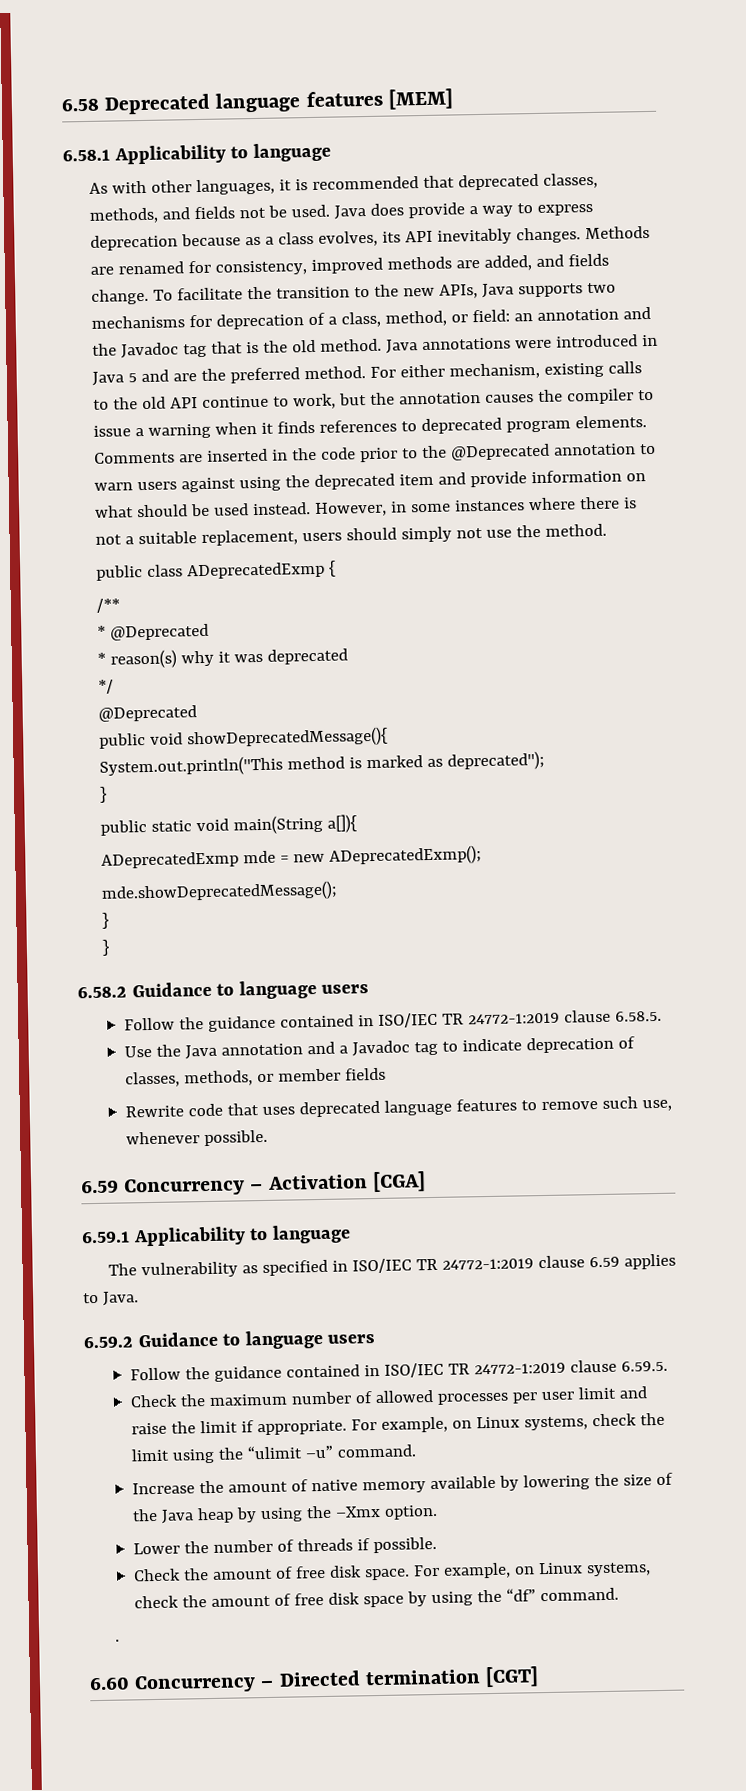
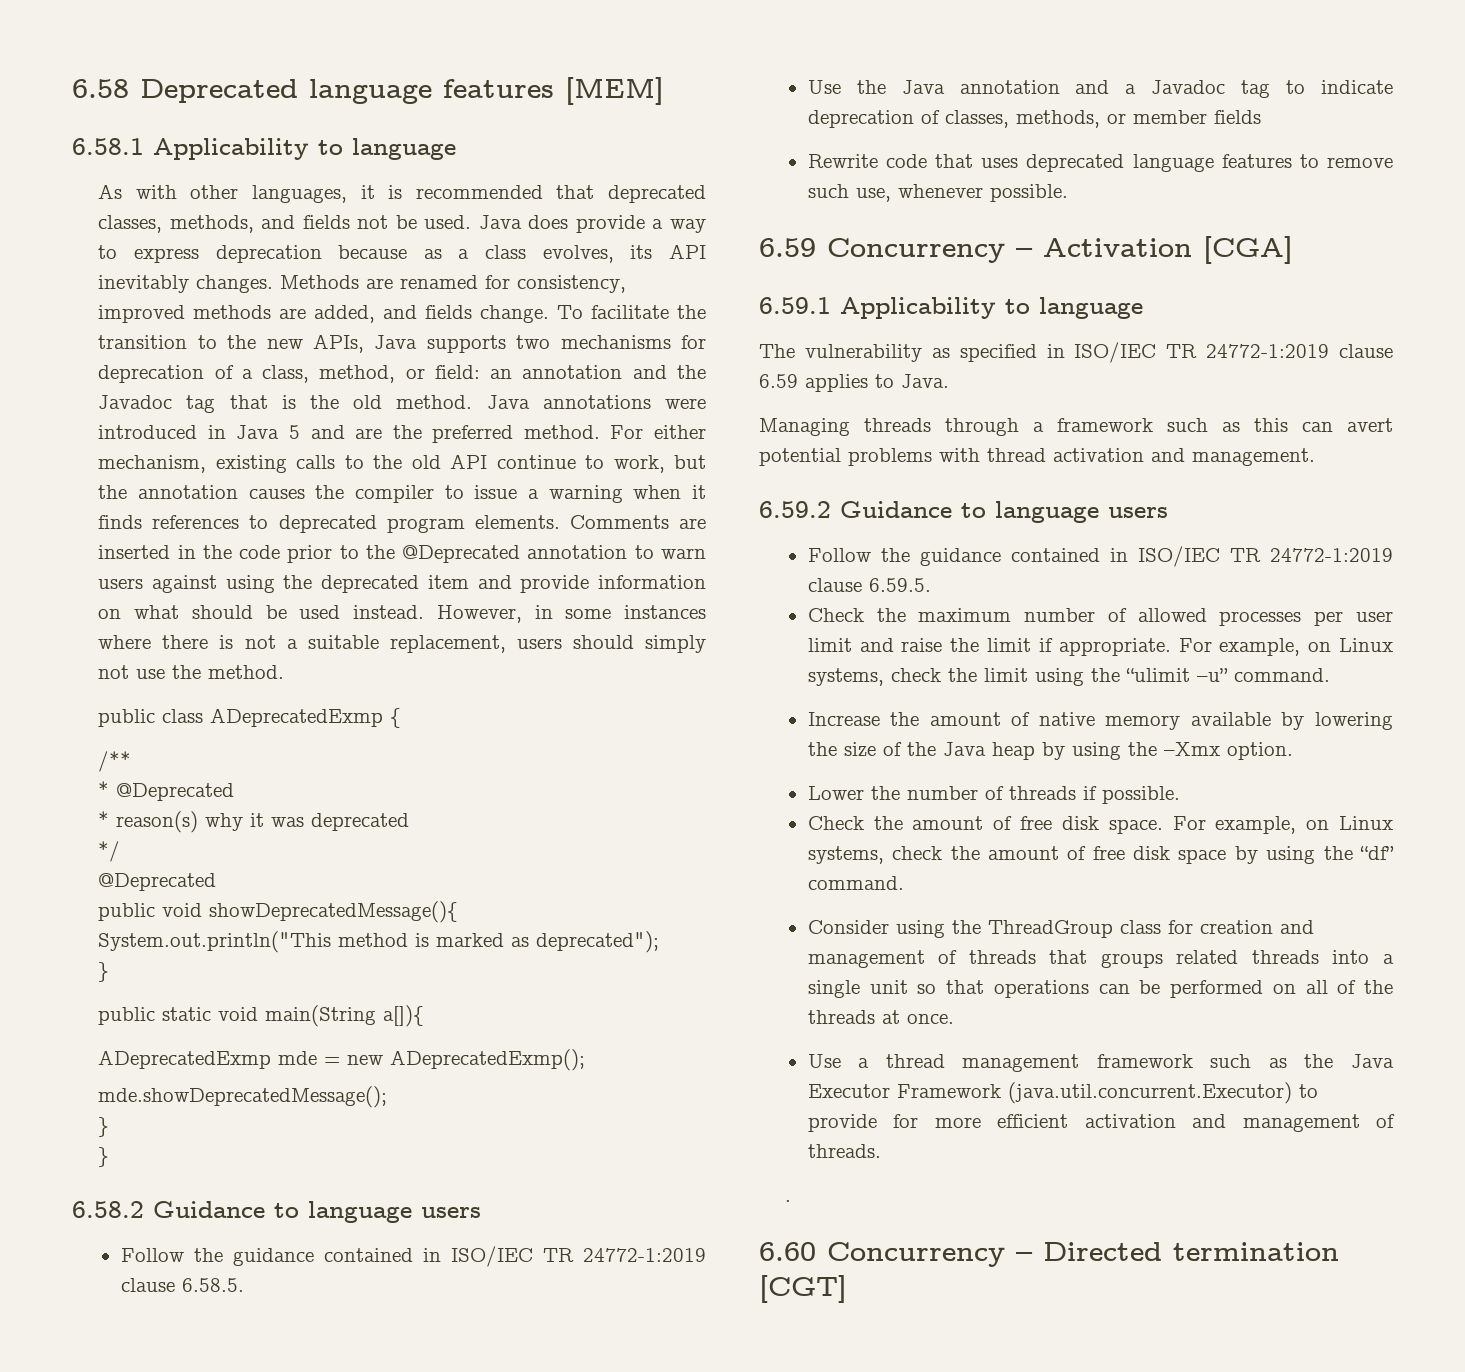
+ Managing threads through a framework such as this can avert potential problems with thread activation and management.
+ Consider using the ThreadGroup class for creation and management of threads that groups related threads into a single unit so that operations can be performed on all of the threads at once.
+ Use a thread management framework such as the Java Executor Framework (java.util.concurrent.Executor) to provide for more efficient activation and management of threads.

